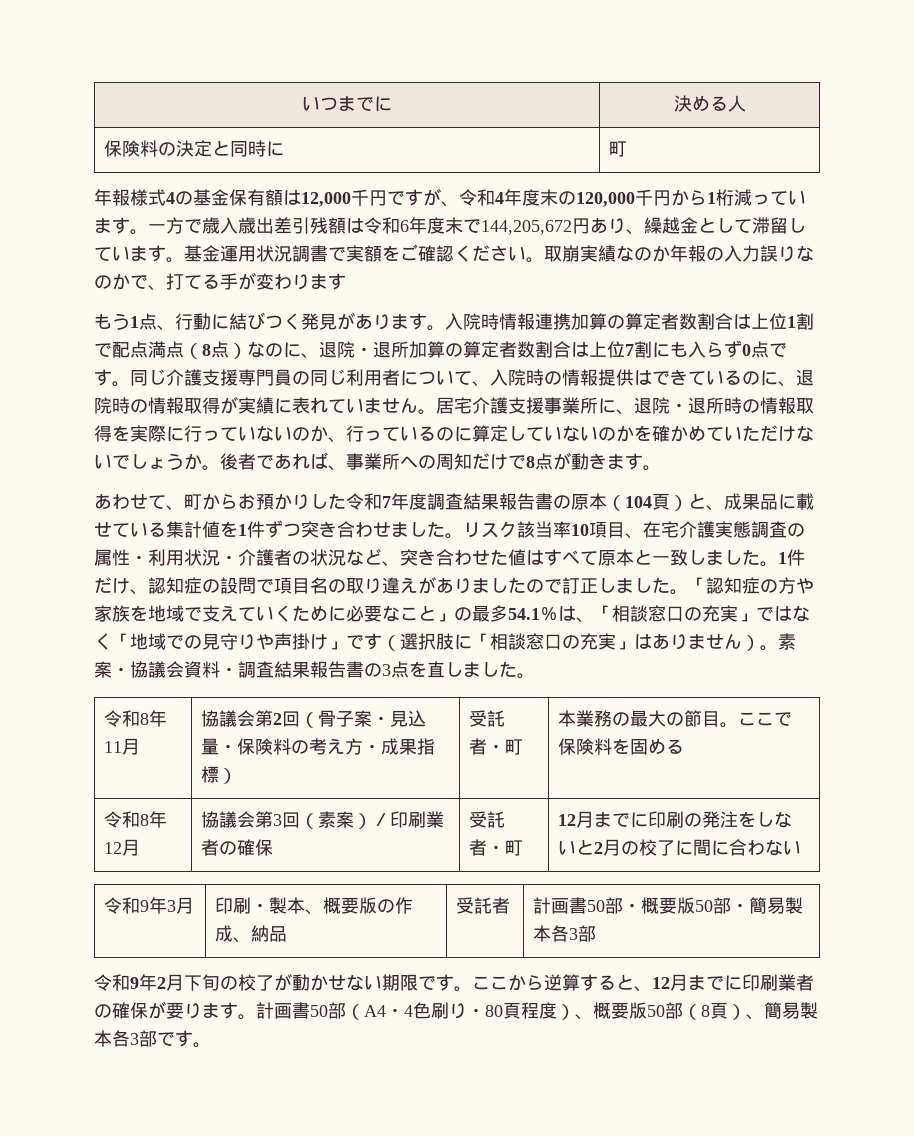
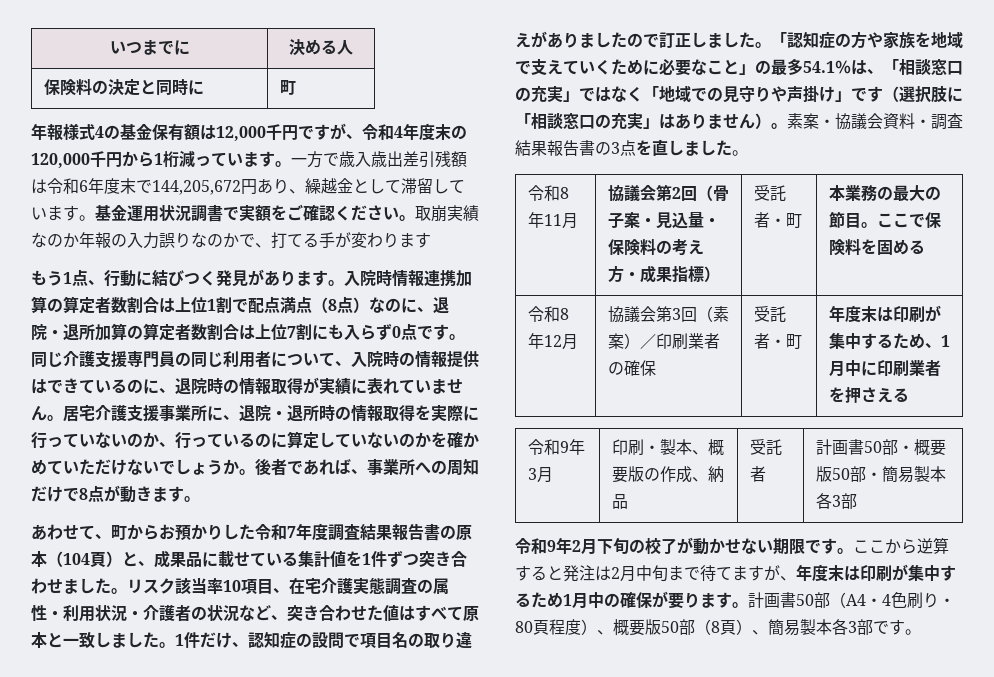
- 令和8年12月 | 協議会第3回（素案）／印刷業者の確保 | 受託者・町 | 12月までに印刷の発注をしないと2月の校了に間に合わない
+ 令和8年12月 | 協議会第3回（素案）／印刷業者の確保 | 受託者・町 | 年度末は印刷が集中するため、1月中に印刷業者を押さえる
- ここから逆算すると、12月までに印刷業者の確保が要ります。
+ ここから逆算すると発注は2月中旬まで待てますが、年度末は印刷が集中するため1月中の確保が要ります。

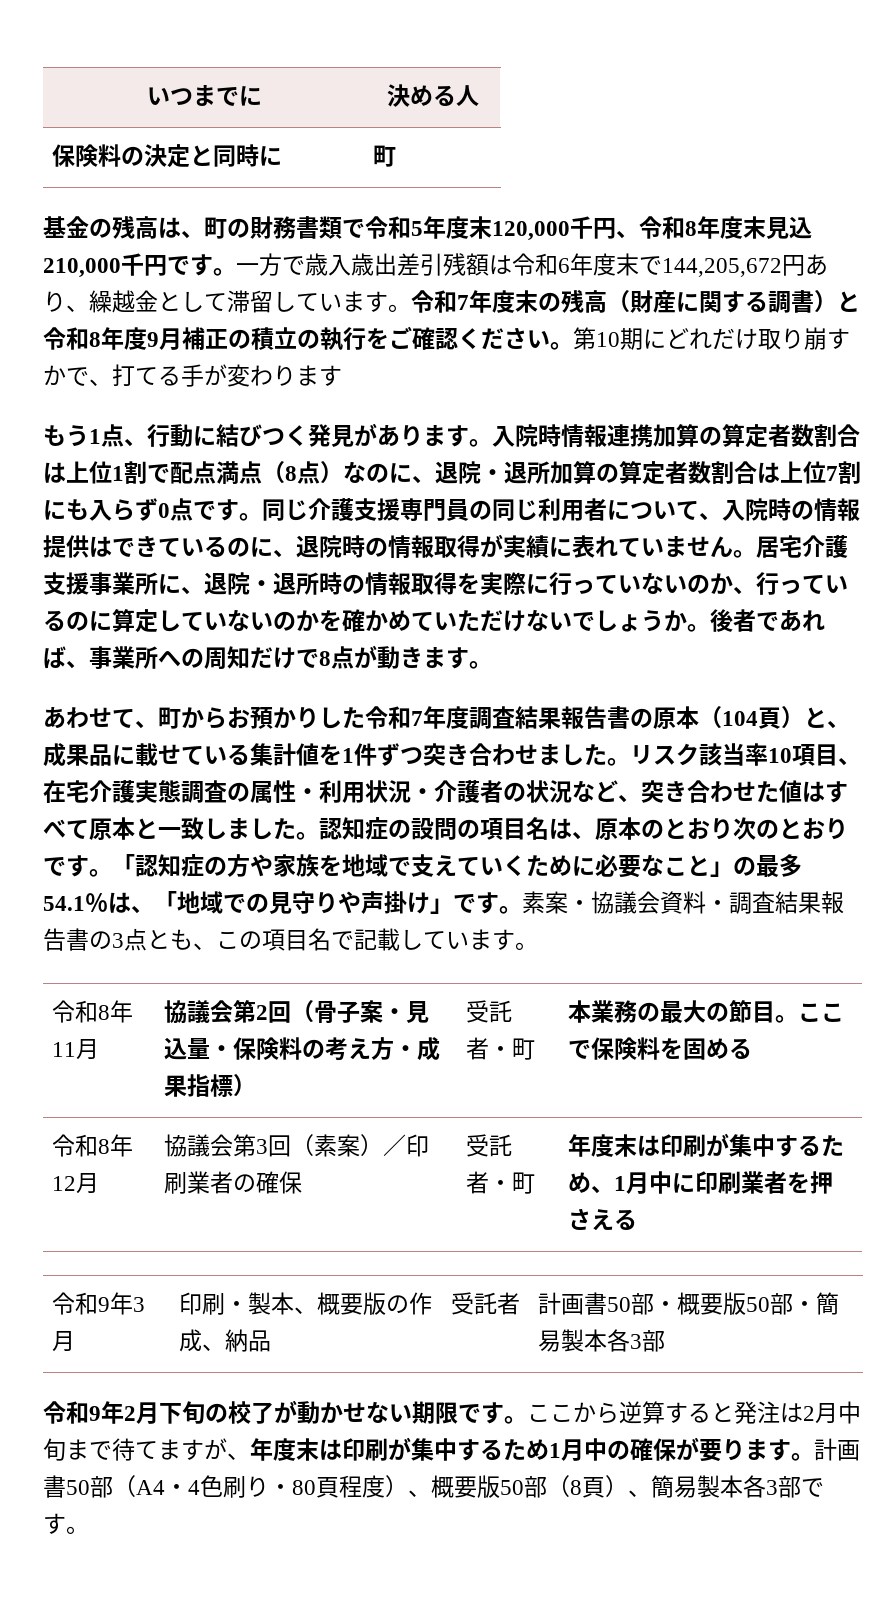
- 年報様式4の基金保有額は12,000千円ですが、令和4年度末の120,000千円から1桁減っています。
+ 基金の残高は、町の財務書類で令和5年度末120,000千円、令和8年度末見込210,000千円です。
- 基金運用状況調書で実額をご確認ください。
+ 令和7年度末の残高（財産に関する調書）と令和8年度9月補正の積立の執行をご確認ください。
- 取崩実績なのか年報の入力誤りなのかで、打てる手が変わります
+ 第10期にどれだけ取り崩すかで、打てる手が変わります
- 1件だけ、認知症の設問で項目名の取り違えがありましたので訂正しました。
+ 認知症の設問の項目名は、原本のとおり次のとおりです。
- 「認知症の方や家族を地域で支えていくために必要なこと」の最多54.1％は、「相談窓口の充実」ではなく「地域での見守りや声掛け」です（選択肢に「相談窓口の充実」はありません）。
+ 「認知症の方や家族を地域で支えていくために必要なこと」の最多54.1％は、「地域での見守りや声掛け」です。
- 素案・協議会資料・調査結果報告書の3点を直しました。
+ 素案・協議会資料・調査結果報告書の3点とも、この項目名で記載しています。

